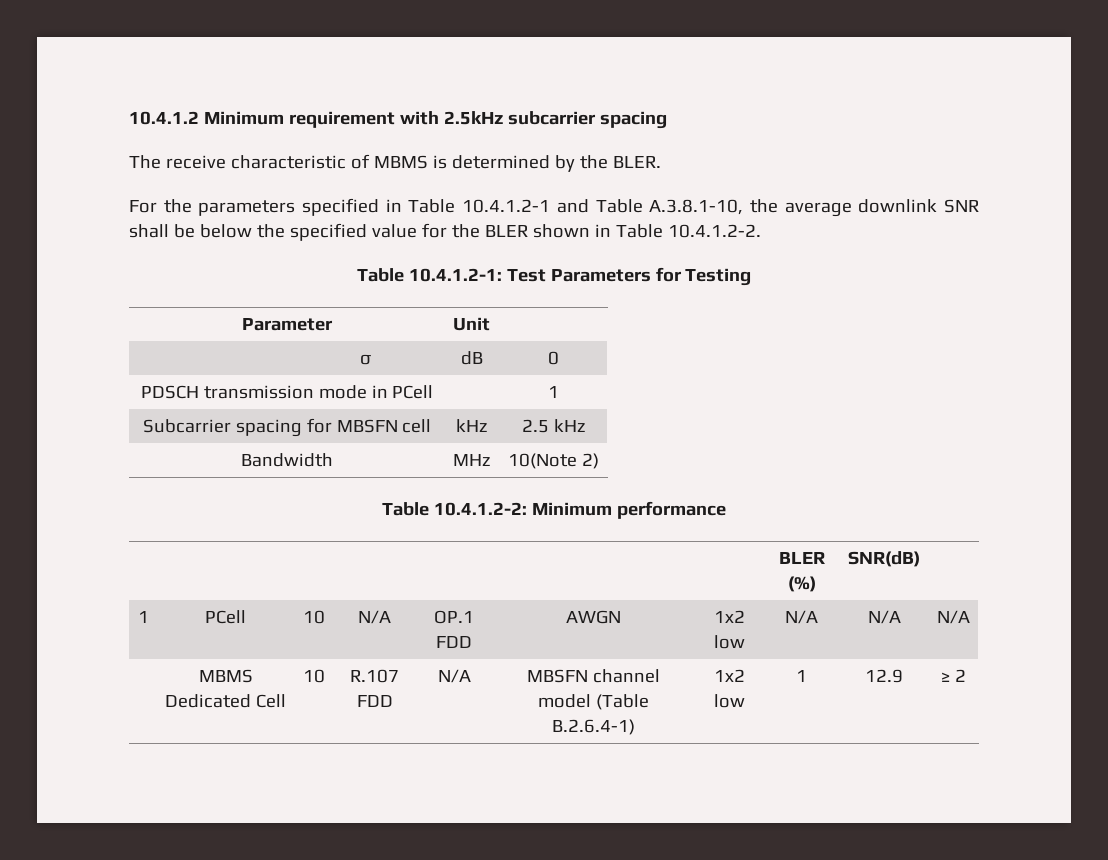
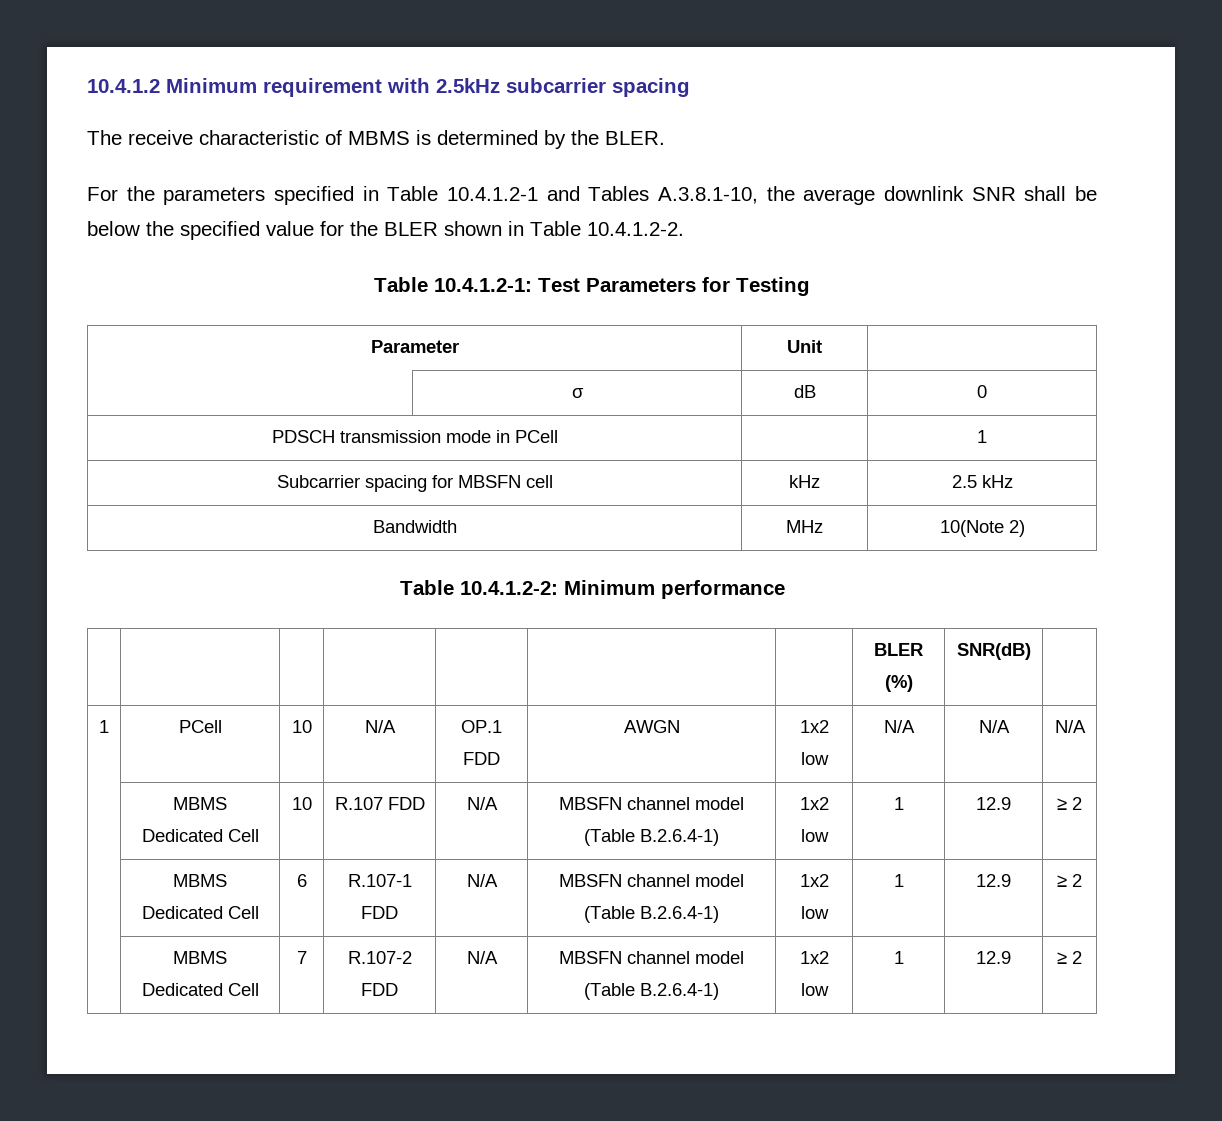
- For the parameters specified in Table 10.4.1.2-1 and Table A.3.8.1-10, the average downlink SNR shall be below the specified value for the BLER shown in Table 10.4.1.2-2.
+ For the parameters specified in Table 10.4.1.2-1 and Tables A.3.8.1-10, the average downlink SNR shall be below the specified value for the BLER shown in Table 10.4.1.2-2.
+ | MBMS Dedicated Cell | 6 | R.107-1 FDD | N/A | MBSFN channel model (Table B.2.6.4-1) | 1x2 low | 1 | 12.9 | ≥ 2
+ | MBMS Dedicated Cell | 7 | R.107-2 FDD | N/A | MBSFN channel model (Table B.2.6.4-1) | 1x2 low | 1 | 12.9 | ≥ 2

